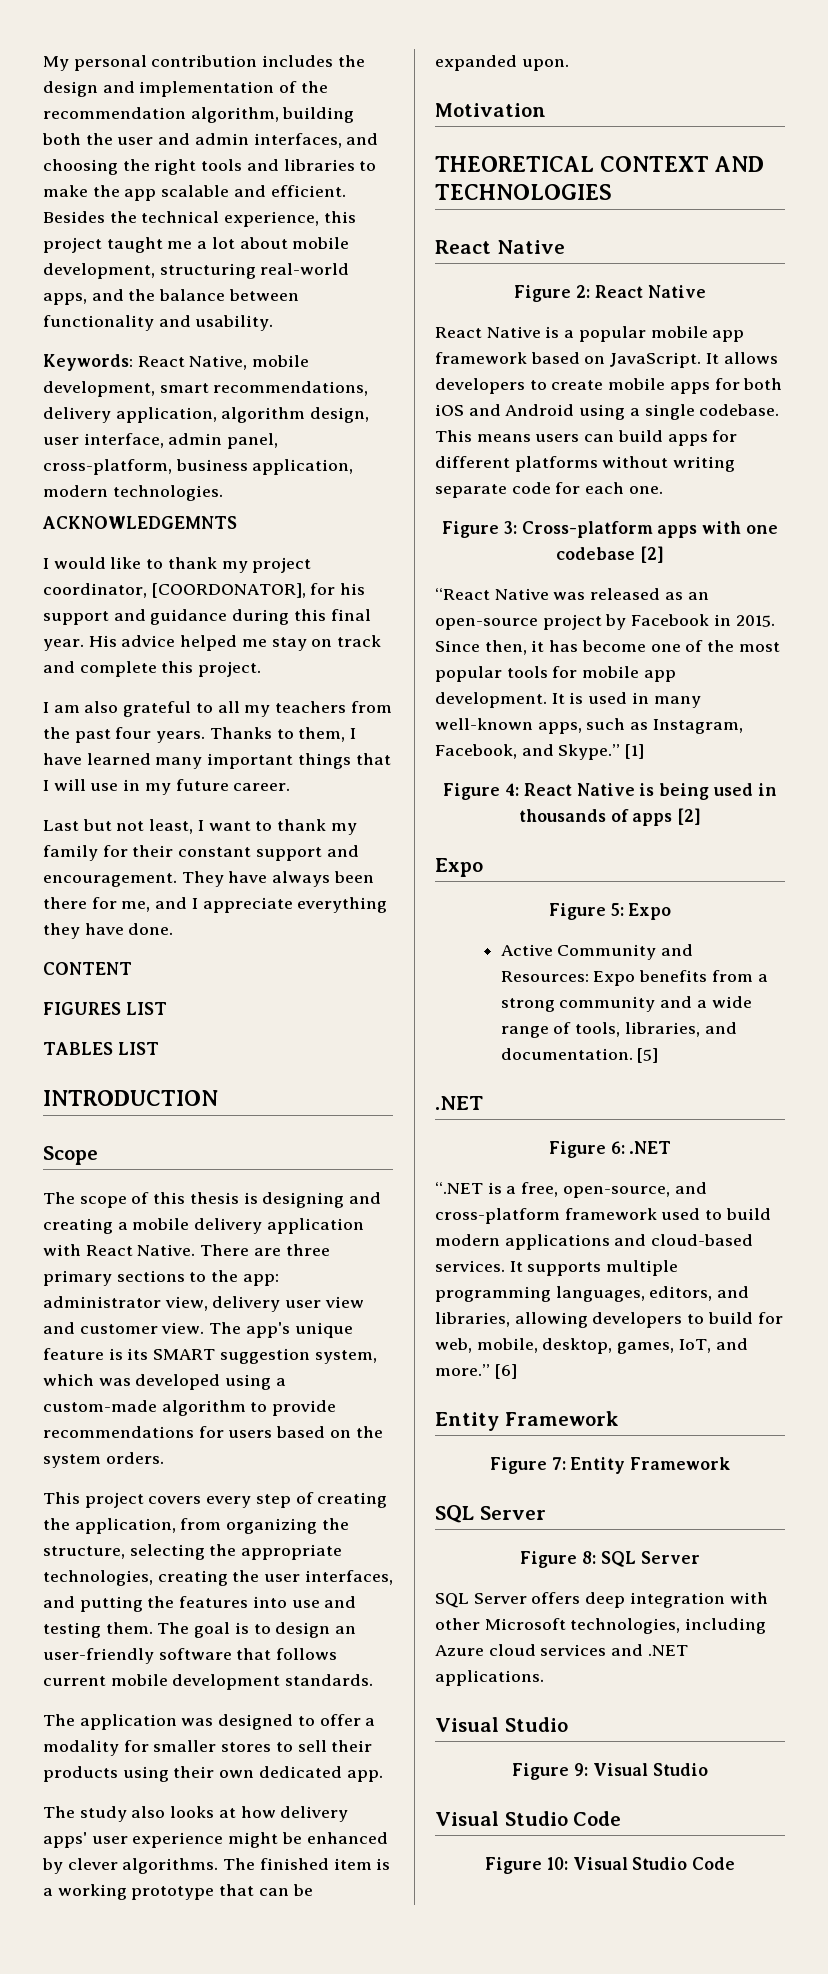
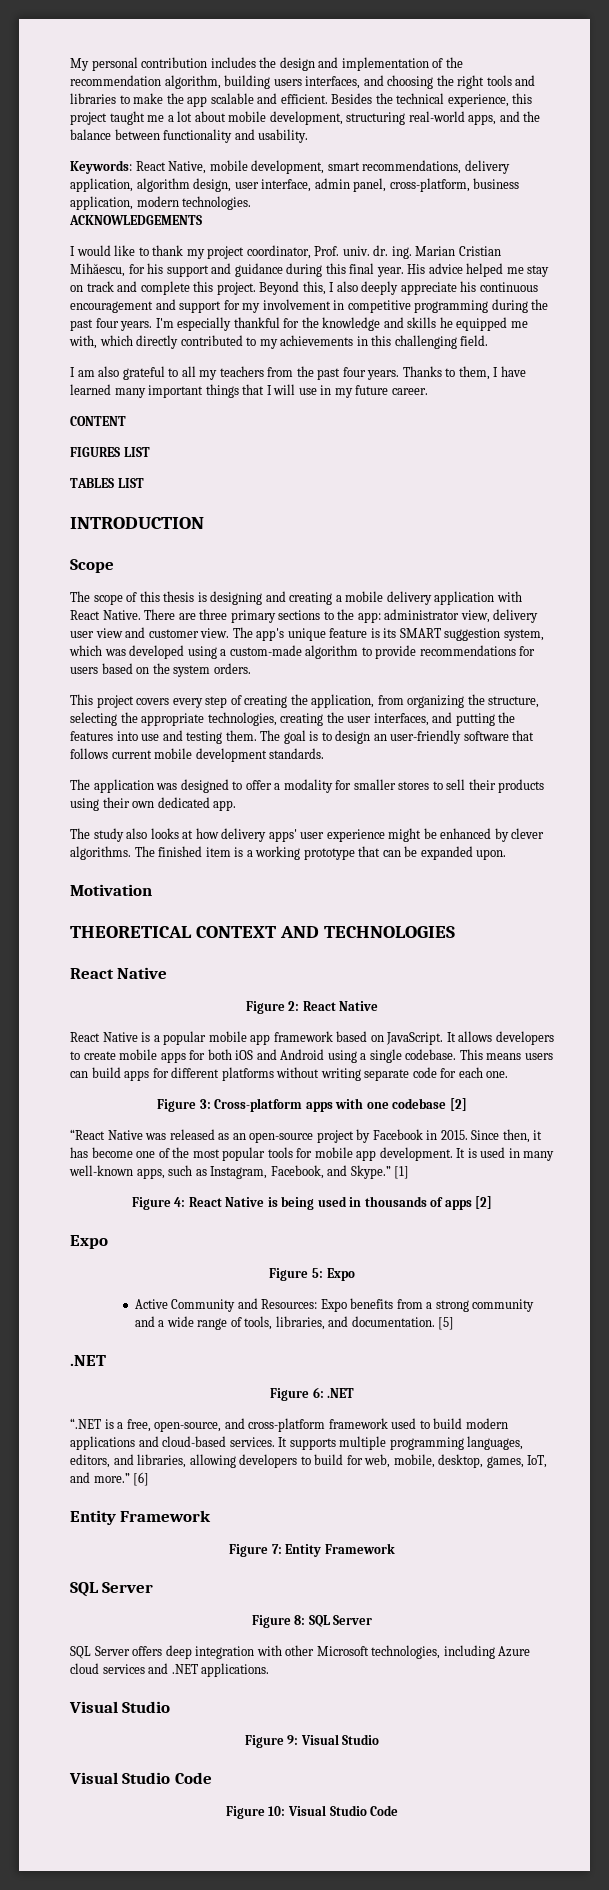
- My personal contribution includes the design and implementation of the recommendation algorithm, building both the user and admin interfaces, and choosing the right tools and libraries to make the app scalable and efficient.
+ My personal contribution includes the design and implementation of the recommendation algorithm, building users interfaces, and choosing the right tools and libraries to make the app scalable and efficient.
- ACKNOWLEDGEMNTS
+ ACKNOWLEDGEMENTS
- I would like to thank my project coordinator, [COORDONATOR], for his support and guidance during this final year.
+ I would like to thank my project coordinator, Prof. univ. dr. ing. Marian Cristian Mihăescu, for his support and guidance during this final year.
+ Beyond this, I also deeply appreciate his continuous encouragement and support for my involvement in competitive programming during the past four years. I'm especially thankful for the knowledge and skills he equipped me with, which directly contributed to my achievements in this challenging field.
- Last but not least, I want to thank my family for their constant support and encouragement. They have always been there for me, and I appreciate everything they have done.

